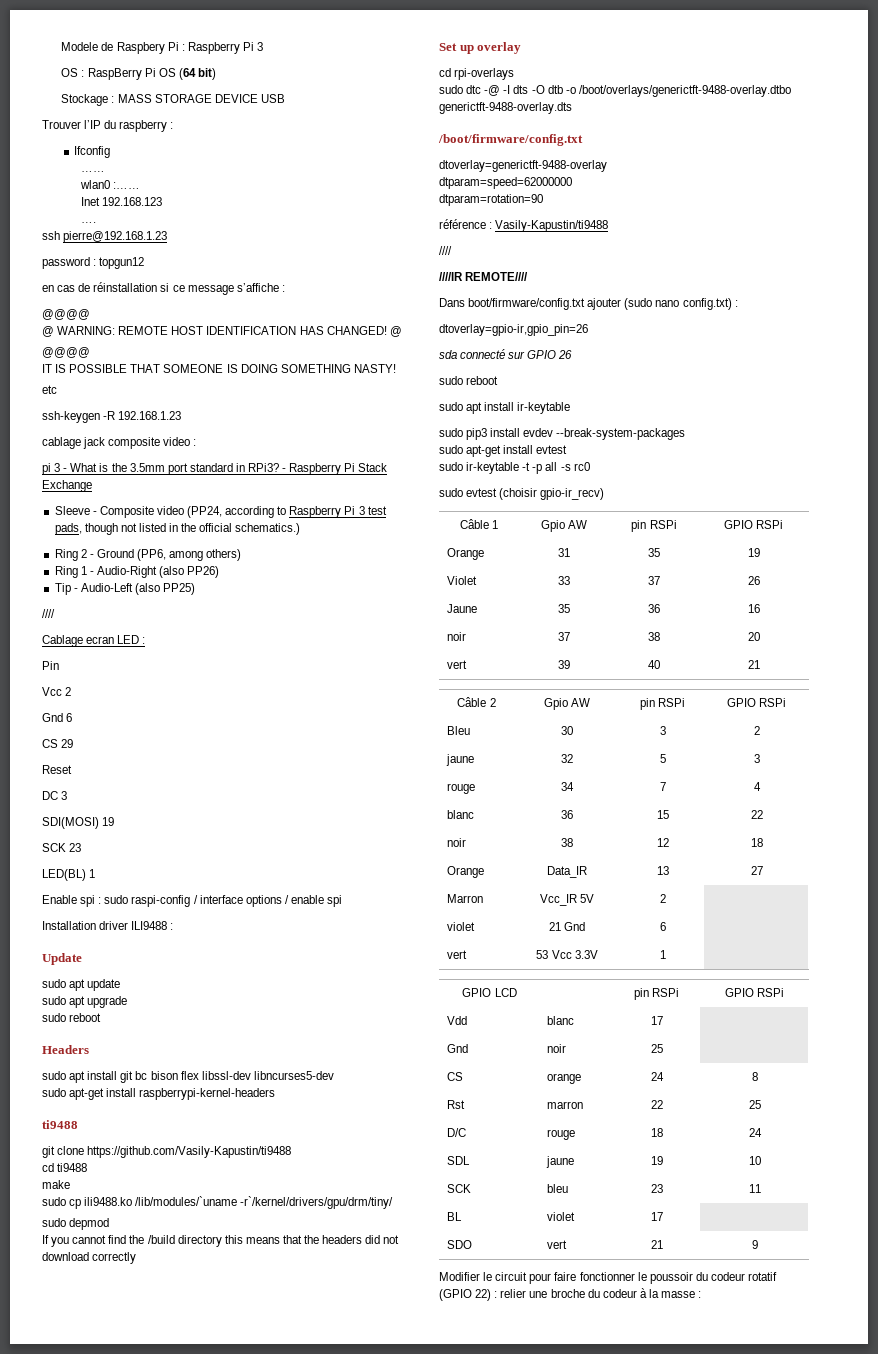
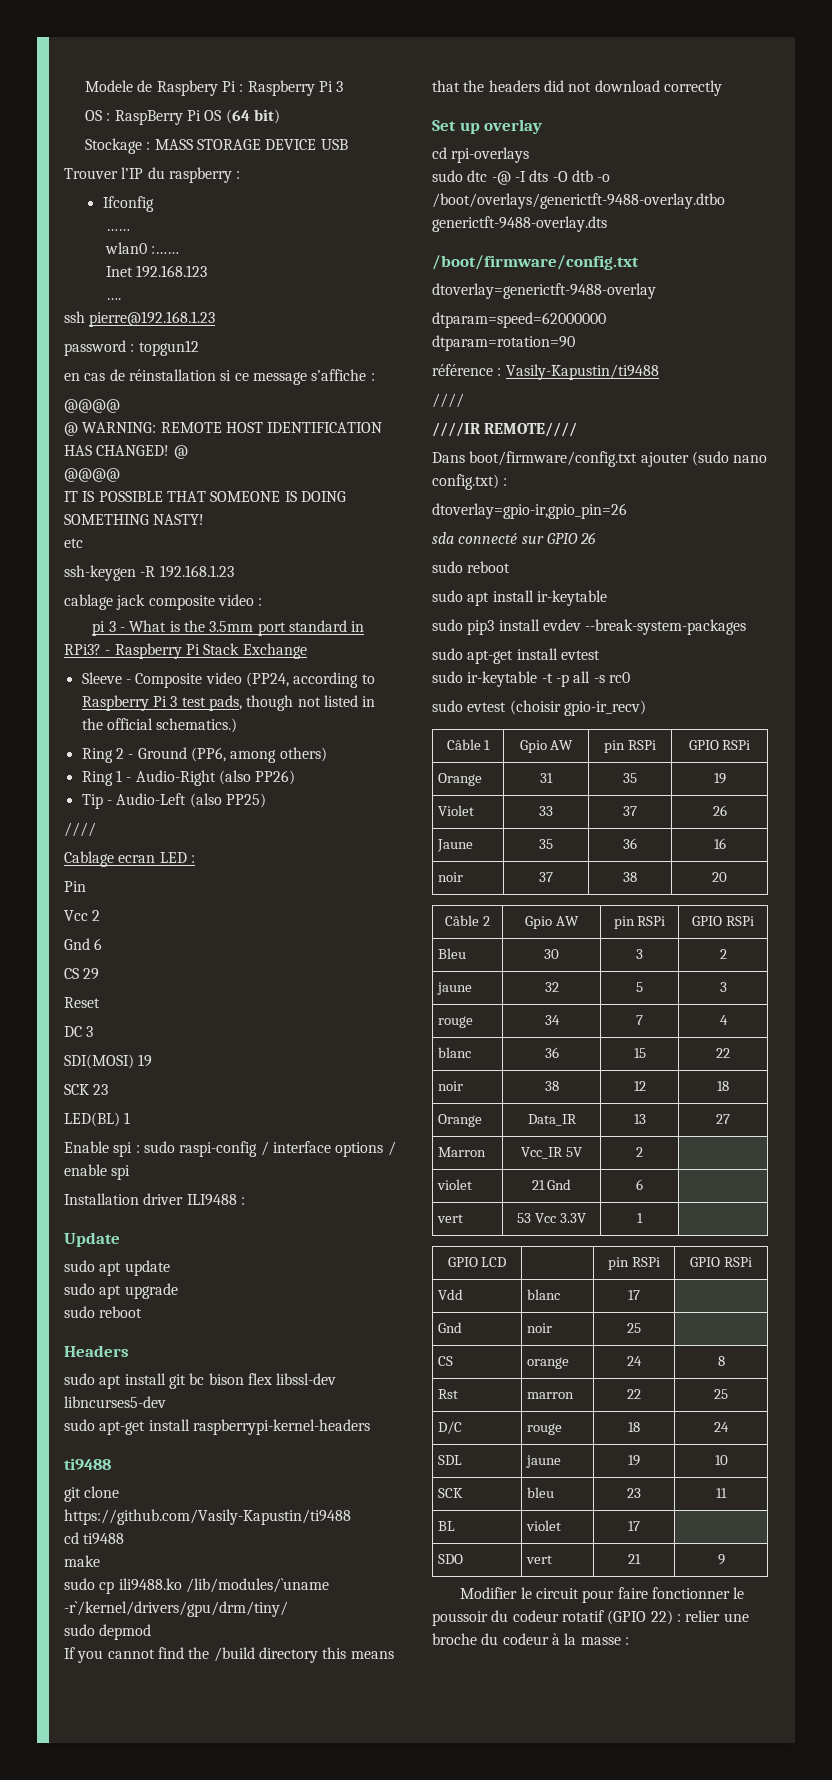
- vert | 39 | 40 | 21

